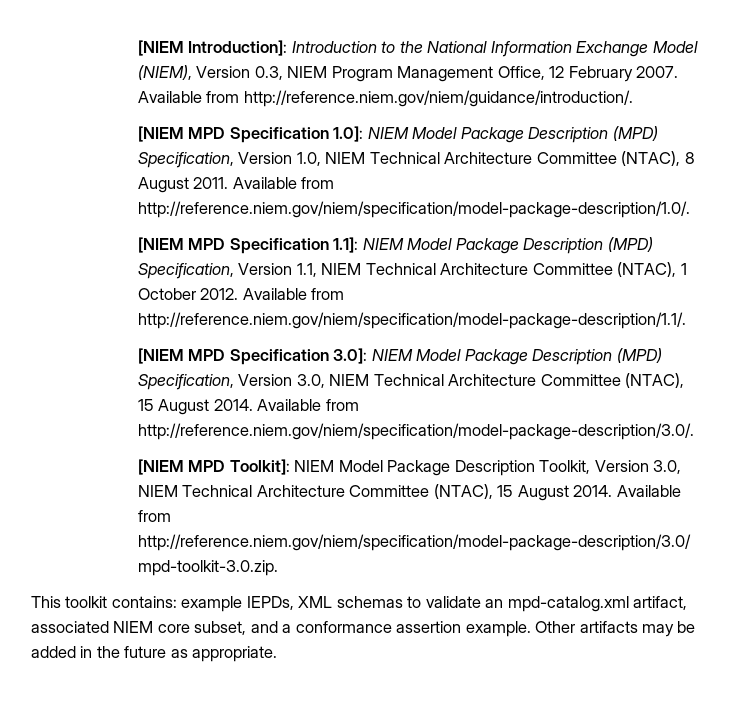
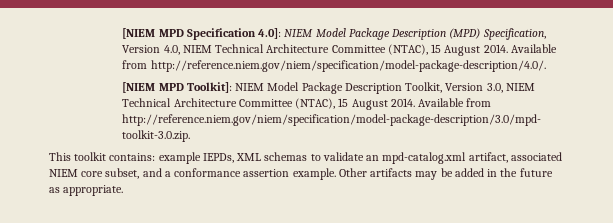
- [NIEM Introduction]: Introduction to the National Information Exchange Model (NIEM), Version 0.3, NIEM Program Management Office, 12 February 2007. Available from http://reference.niem.gov/niem/guidance/introduction/.
- [NIEM MPD Specification 1.0]: NIEM Model Package Description (MPD) Specification, Version 1.0, NIEM Technical Architecture Committee (NTAC), 8 August 2011. Available from http://reference.niem.gov/niem/specification/model-package-description/1.0/.
- [NIEM MPD Specification 1.1]: NIEM Model Package Description (MPD) Specification, Version 1.1, NIEM Technical Architecture Committee (NTAC), 1 October 2012. Available from http://reference.niem.gov/niem/specification/model-package-description/1.1/.
- [NIEM MPD Specification 3.0]: NIEM Model Package Description (MPD) Specification, Version 3.0, NIEM Technical Architecture Committee (NTAC), 15 August 2014.
+ [NIEM MPD Specification 4.0]: NIEM Model Package Description (MPD) Specification, Version 4.0, NIEM Technical Architecture Committee (NTAC), 15 August 2014.
- Available from http://reference.niem.gov/niem/specification/model-package-description/3.0/.
+ Available from http://reference.niem.gov/niem/specification/model-package-description/4.0/.

